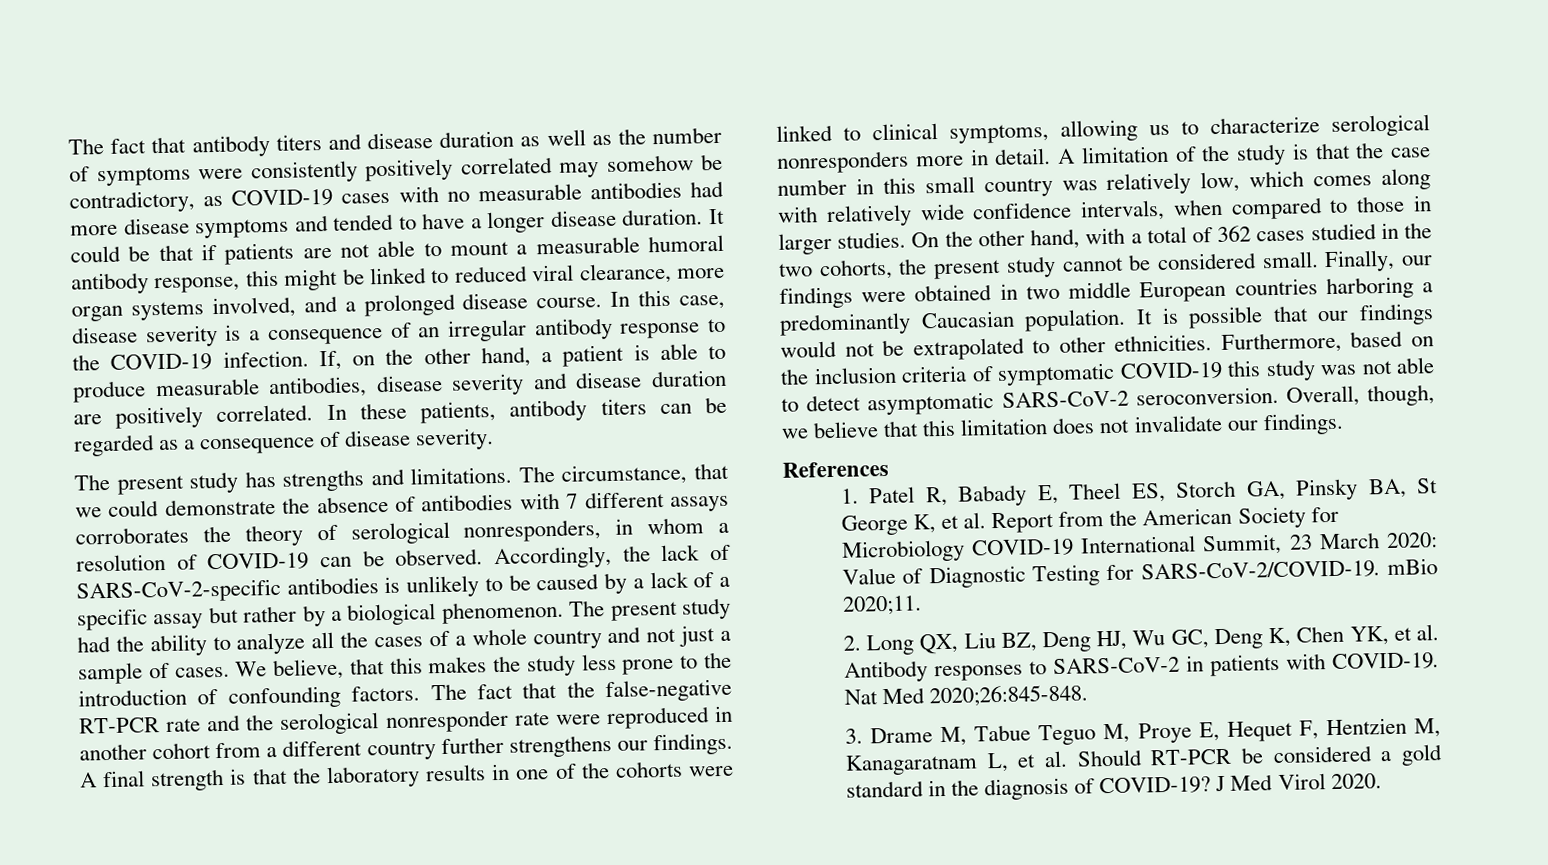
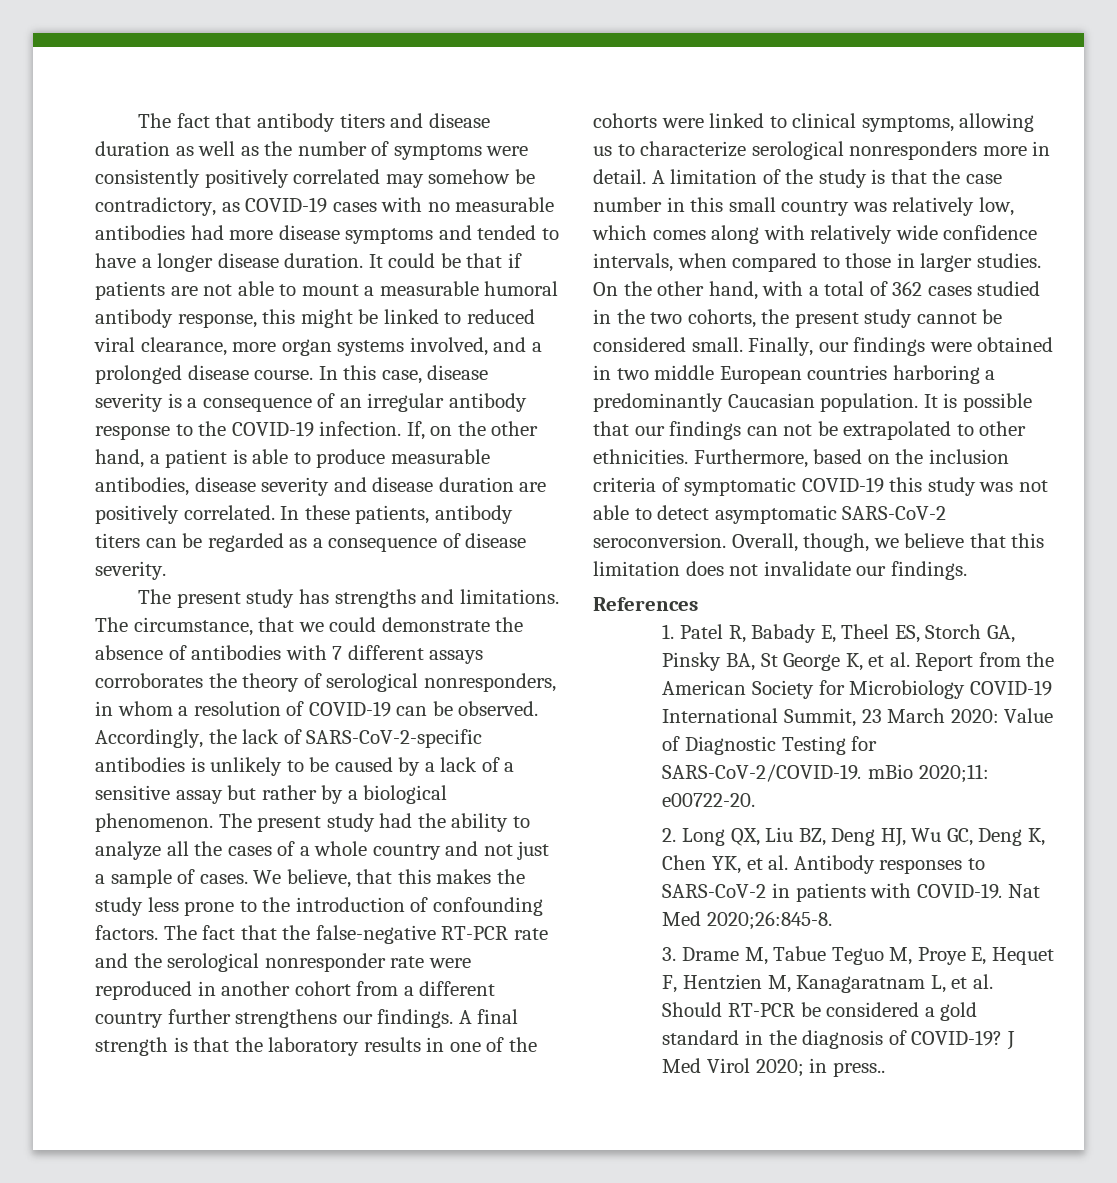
- Accordingly, the lack of SARS-CoV-2-specific antibodies is unlikely to be caused by a lack of a specific assay but rather by a biological phenomenon.
+ Accordingly, the lack of SARS-CoV-2-specific antibodies is unlikely to be caused by a lack of a sensitive assay but rather by a biological phenomenon.
- It is possible that our findings would not be extrapolated to other ethnicities.
+ It is possible that our findings can not be extrapolated to other ethnicities.
- 1. Patel R, Babady E, Theel ES, Storch GA, Pinsky BA, St George K, et al. Report from the American Society for Microbiology COVID-19 International Summit, 23 March 2020: Value of Diagnostic Testing for SARS-CoV-2/COVID-19. mBio 2020;11.
+ 1. Patel R, Babady E, Theel ES, Storch GA, Pinsky BA, St George K, et al. Report from the American Society for Microbiology COVID-19 International Summit, 23 March 2020: Value of Diagnostic Testing for SARS-CoV-2/COVID-19. mBio 2020;11: e00722-20.
- Nat Med 2020;26:845-848.
+ Nat Med 2020;26:845-8.
- J Med Virol 2020.
+ J Med Virol 2020; in press..

